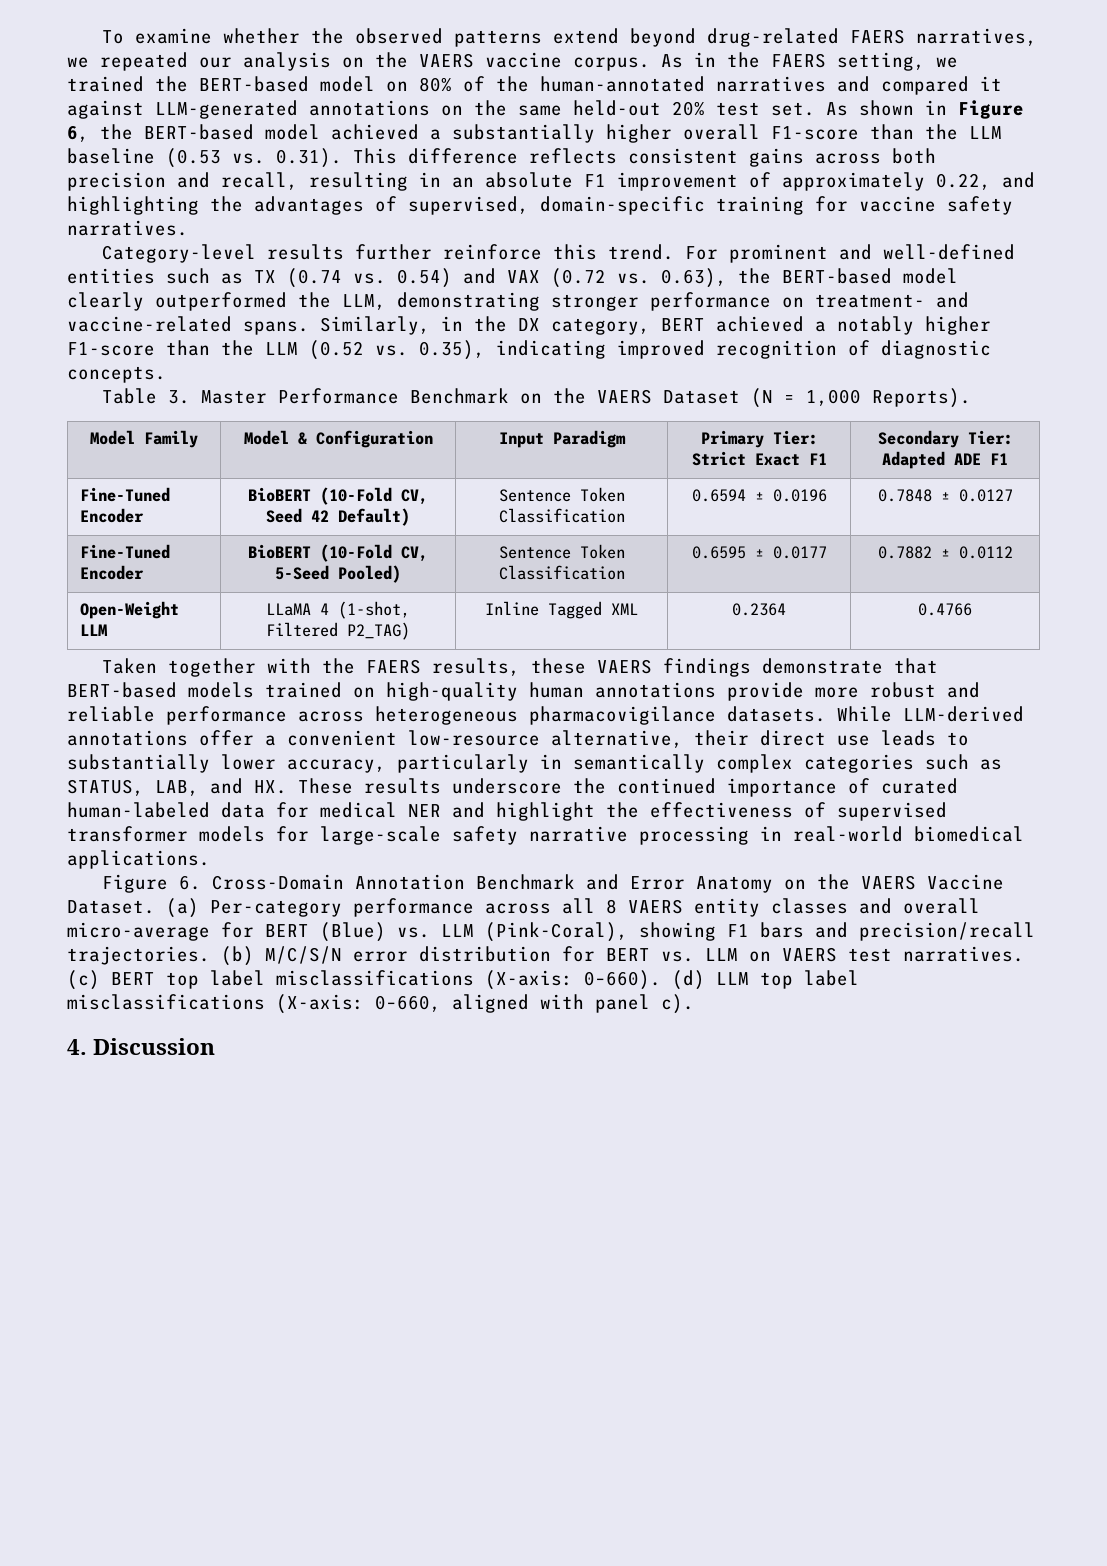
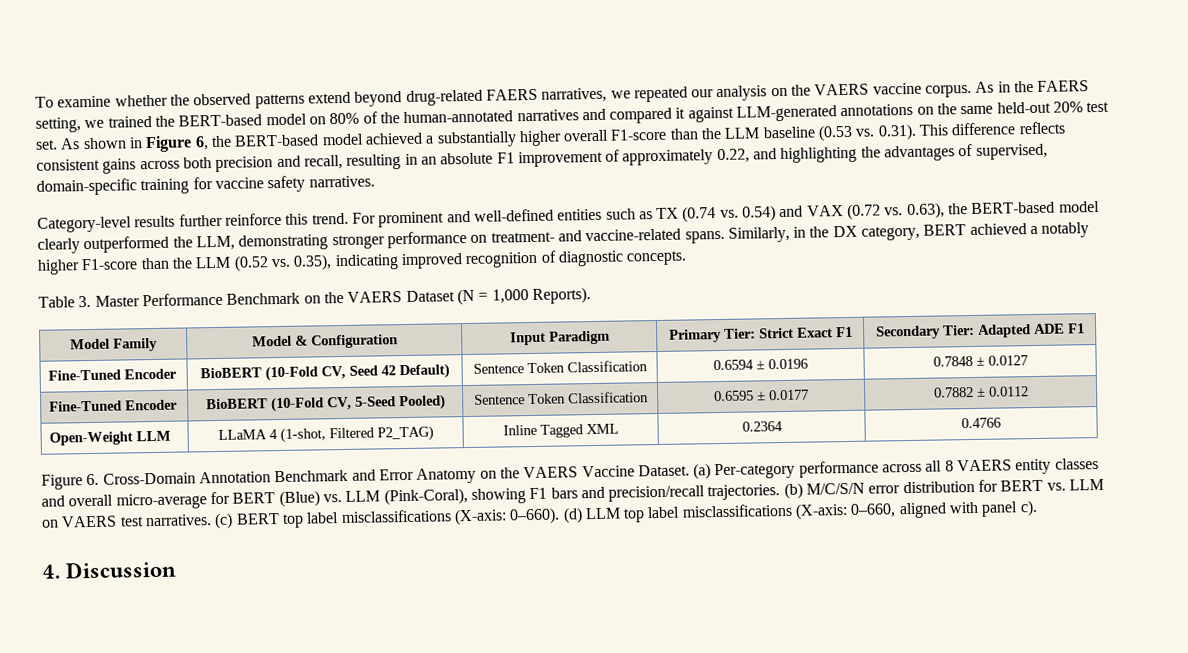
- Taken together with the FAERS results, these VAERS findings demonstrate that BERT-based models trained on high-quality human annotations provide more robust and reliable performance across heterogeneous pharmacovigilance datasets. While LLM-derived annotations offer a convenient low-resource alternative, their direct use leads to substantially lower accuracy, particularly in semantically complex categories such as STATUS, LAB, and HX. These results underscore the continued importance of curated human-labeled data for medical NER and highlight the effectiveness of supervised transformer models for large-scale safety narrative processing in real-world biomedical applications.

